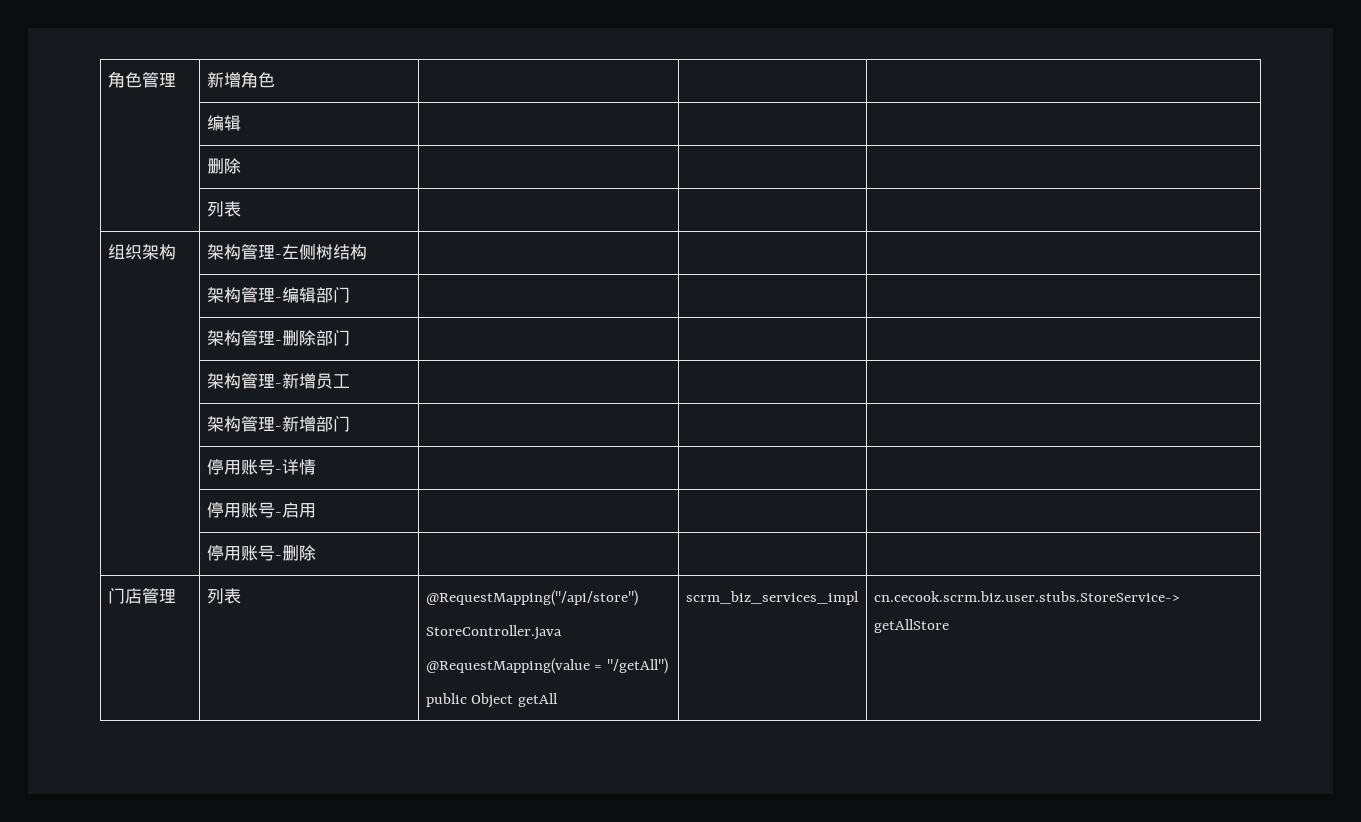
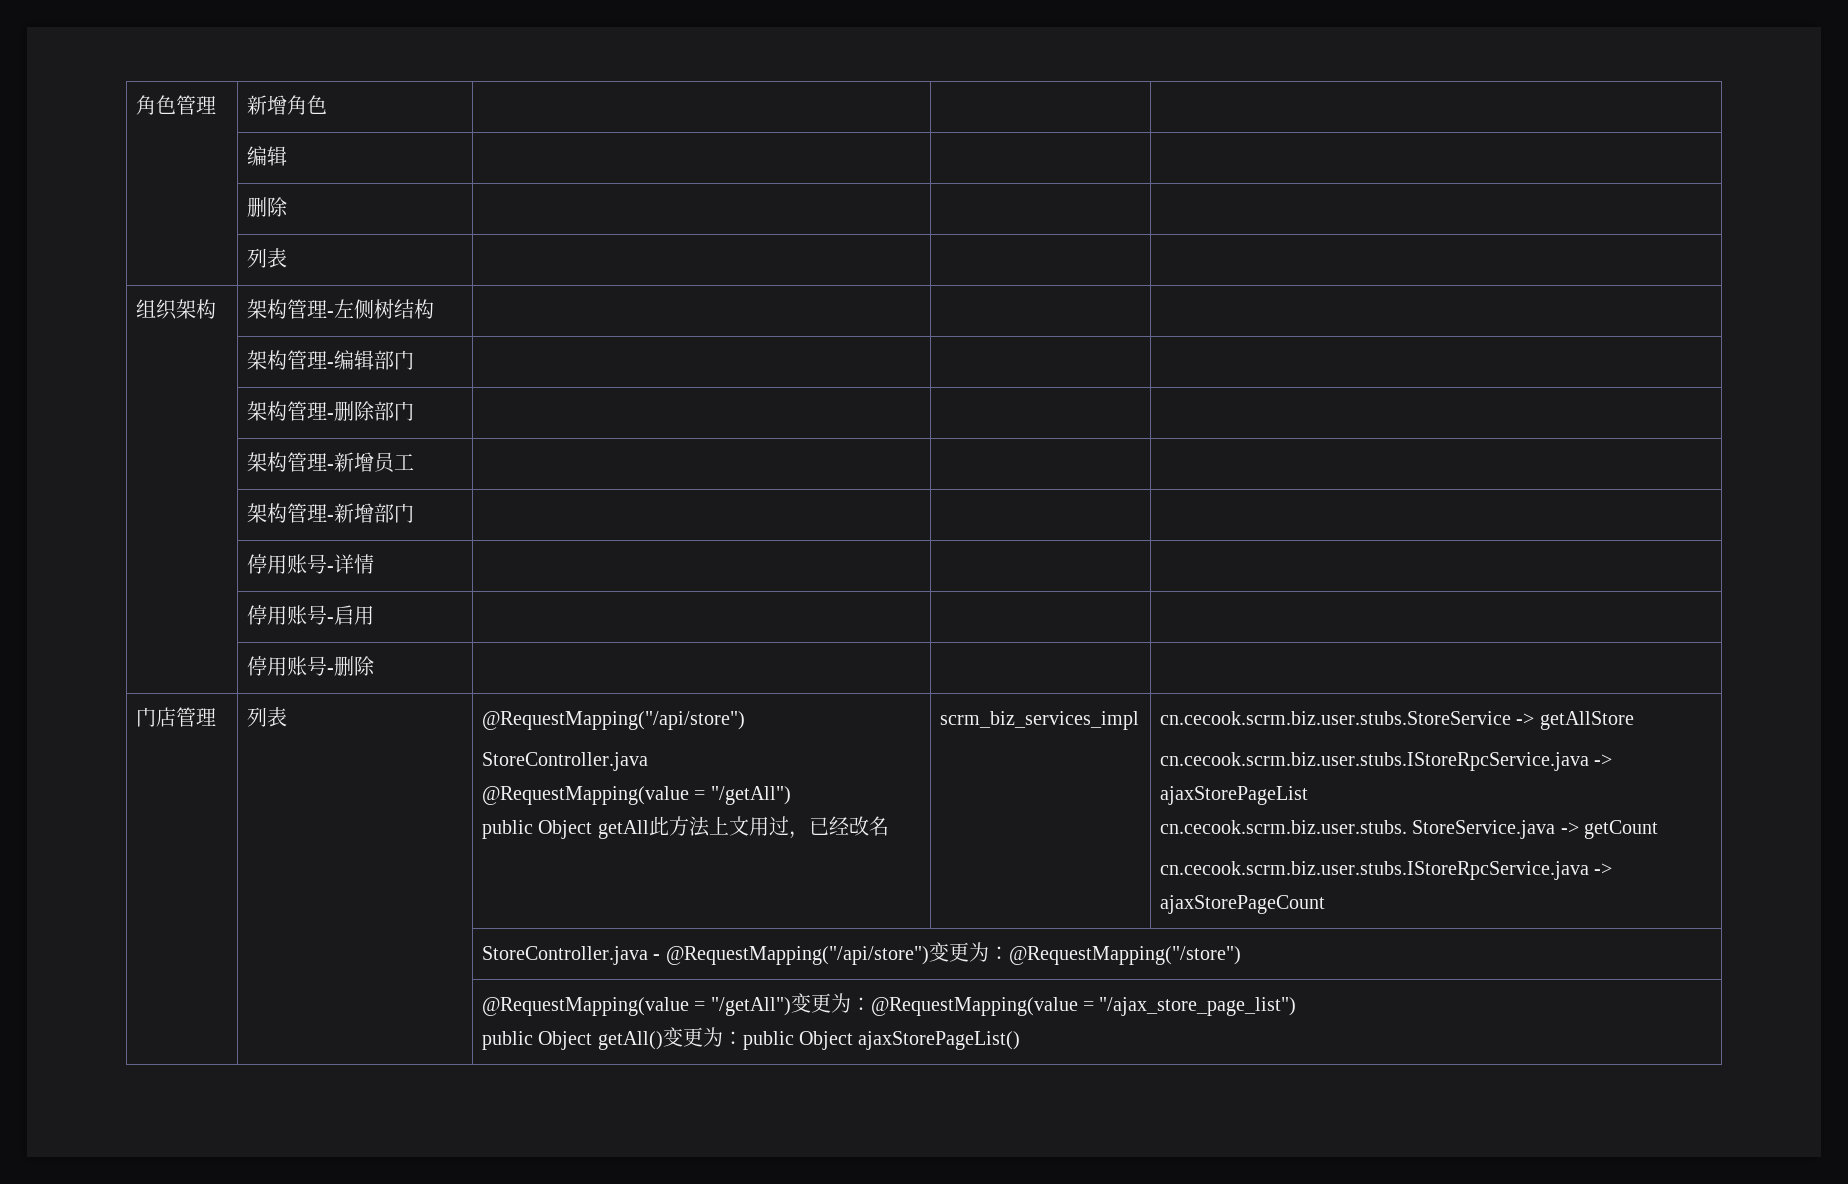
  门店管理 | 列表 | @RequestMapping("/api/store")
  StoreController.java
  @RequestMapping(value = "/getAll")
- public Object getAll | scrm_biz_services_impl | cn.cecook.scrm.biz.user.stubs.StoreService-> getAllStore
+ public Object getAll此方法上文用过，已经改名 | scrm_biz_services_impl | cn.cecook.scrm.biz.user.stubs.StoreService -> getAllStore
+ cn.cecook.scrm.biz.user.stubs.IStoreRpcService.java -> ajaxStorePageList
+ cn.cecook.scrm.biz.user.stubs. StoreService.java -> getCount
+ cn.cecook.scrm.biz.user.stubs.IStoreRpcService.java -> ajaxStorePageCount
+ | | StoreController.java - @RequestMapping("/api/store")变更为：@RequestMapping("/store")
+ | | @RequestMapping(value = "/getAll")变更为：@RequestMapping(value = "/ajax_store_page_list")
+ public Object getAll()变更为：public Object ajaxStorePageList()

